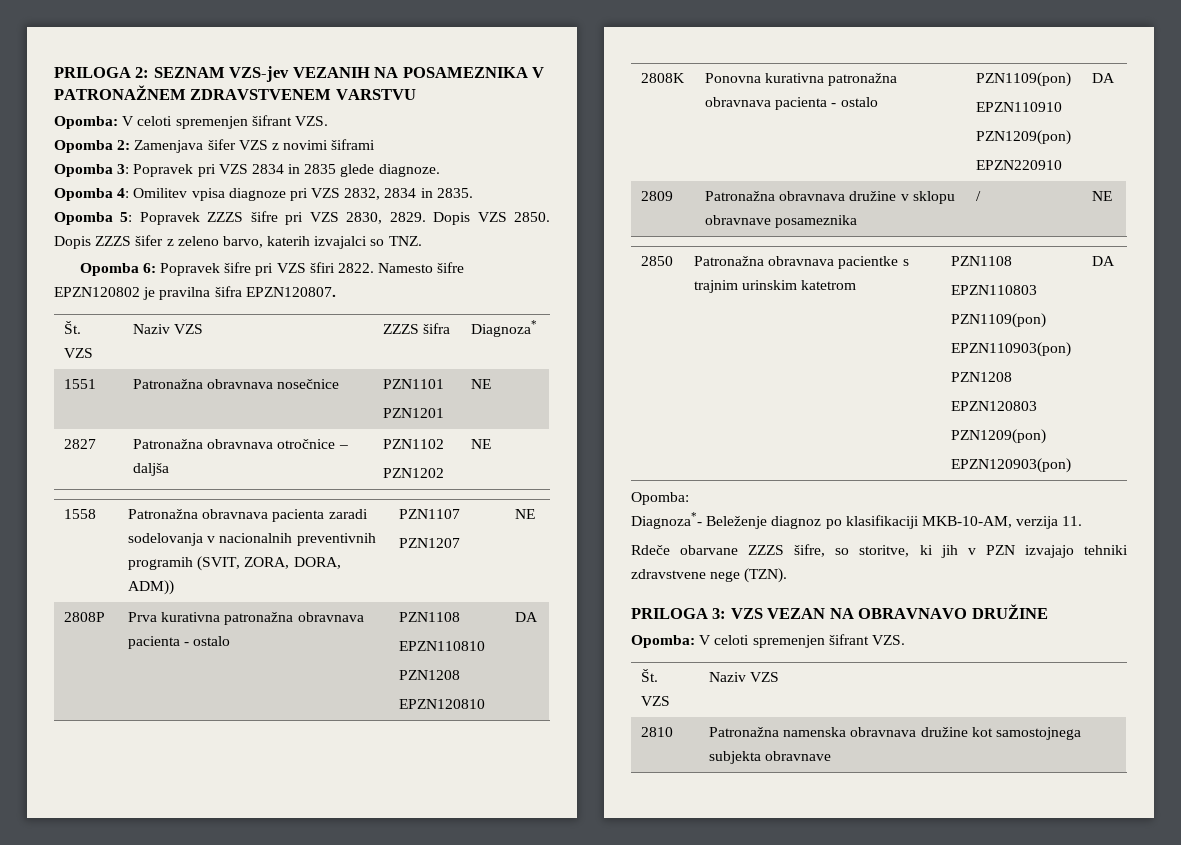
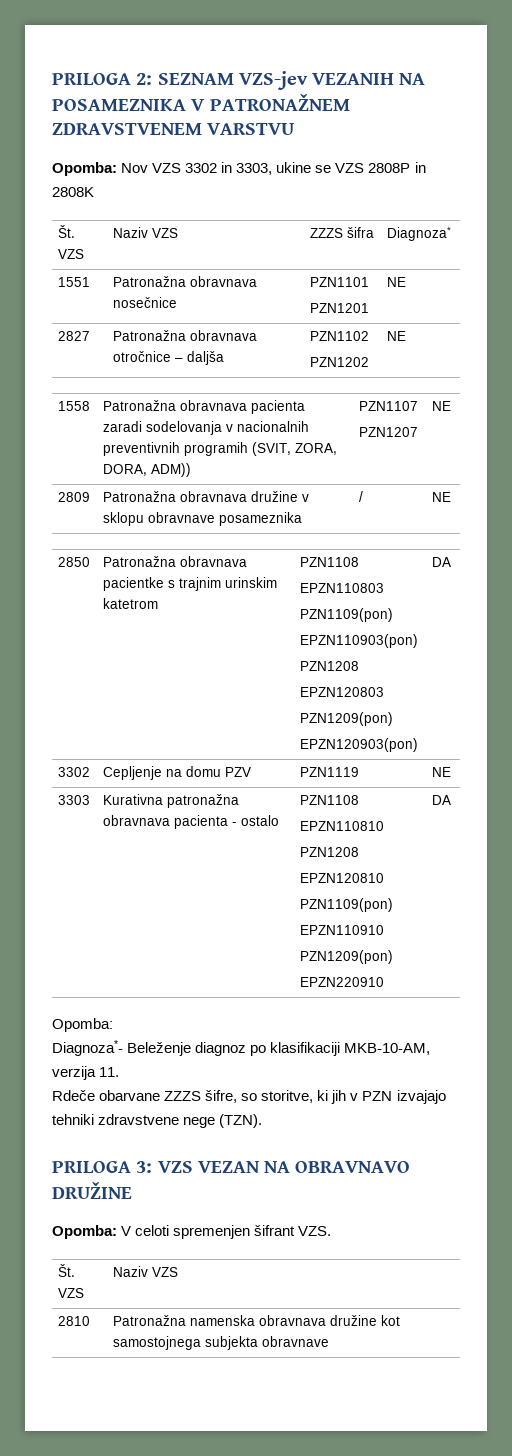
  PRILOGA 2: SEZNAM VZS-jev VEZANIH NA POSAMEZNIKA V PATRONAŽNEM ZDRAVSTVENEM VARSTVU
- Opomba: V celoti spremenjen šifrant VZS.
- Opomba 2: Zamenjava šifer VZS z novimi šiframi
- Opomba 3: Popravek pri VZS 2834 in 2835 glede diagnoze.
- Opomba 4: Omilitev vpisa diagnoze pri VZS 2832, 2834 in 2835.
- Opomba 5: Popravek ZZZS šifre pri VZS 2830, 2829. Dopis VZS 2850. Dopis ZZZS šifer z zeleno barvo, katerih izvajalci so TNZ.
- Opomba 6: Popravek šifre pri VZS šfiri 2822. Namesto šifre EPZN120802 je pravilna šifra EPZN120807.
+ Opomba: Nov VZS 3302 in 3303, ukine se VZS 2808P in 2808K
- 2808P | Prva kurativna patronažna obravnava pacienta - ostalo | PZN1108
- EPZN110810
- PZN1208
- EPZN120810 | DA
- 2808K | Ponovna kurativna patronažna obravnava pacienta - ostalo | PZN1109(pon)
- EPZN110910
- PZN1209(pon)
- EPZN220910 | DA
+ 3302 | Cepljenje na domu PZV | PZN1119 | NE
+ 3303 | Kurativna patronažna obravnava pacienta - ostalo | PZN1108
+ EPZN110810
+ PZN1208
+ EPZN120810
+ PZN1109(pon)
+ EPZN110910
+ PZN1209(pon)
+ EPZN220910 | DA

